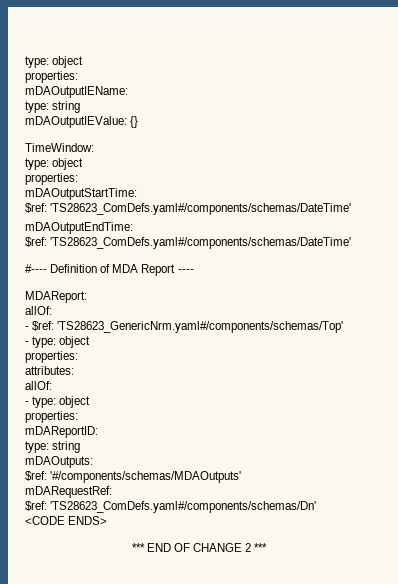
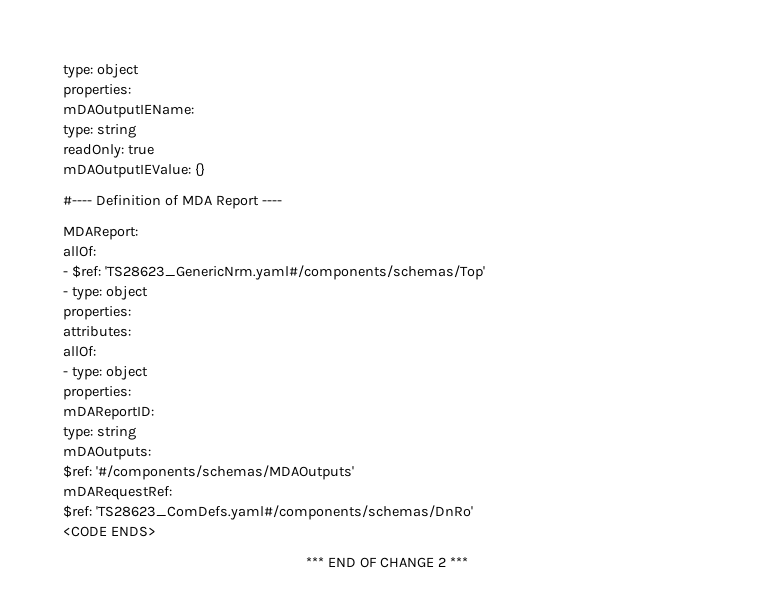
+ readOnly: true
- TimeWindow:
- type: object
- properties:
- mDAOutputStartTime:
- $ref: 'TS28623_ComDefs.yaml#/components/schemas/DateTime'
- mDAOutputEndTime:
- $ref: 'TS28623_ComDefs.yaml#/components/schemas/DateTime'
- $ref: 'TS28623_ComDefs.yaml#/components/schemas/Dn'
+ $ref: 'TS28623_ComDefs.yaml#/components/schemas/DnRo'

